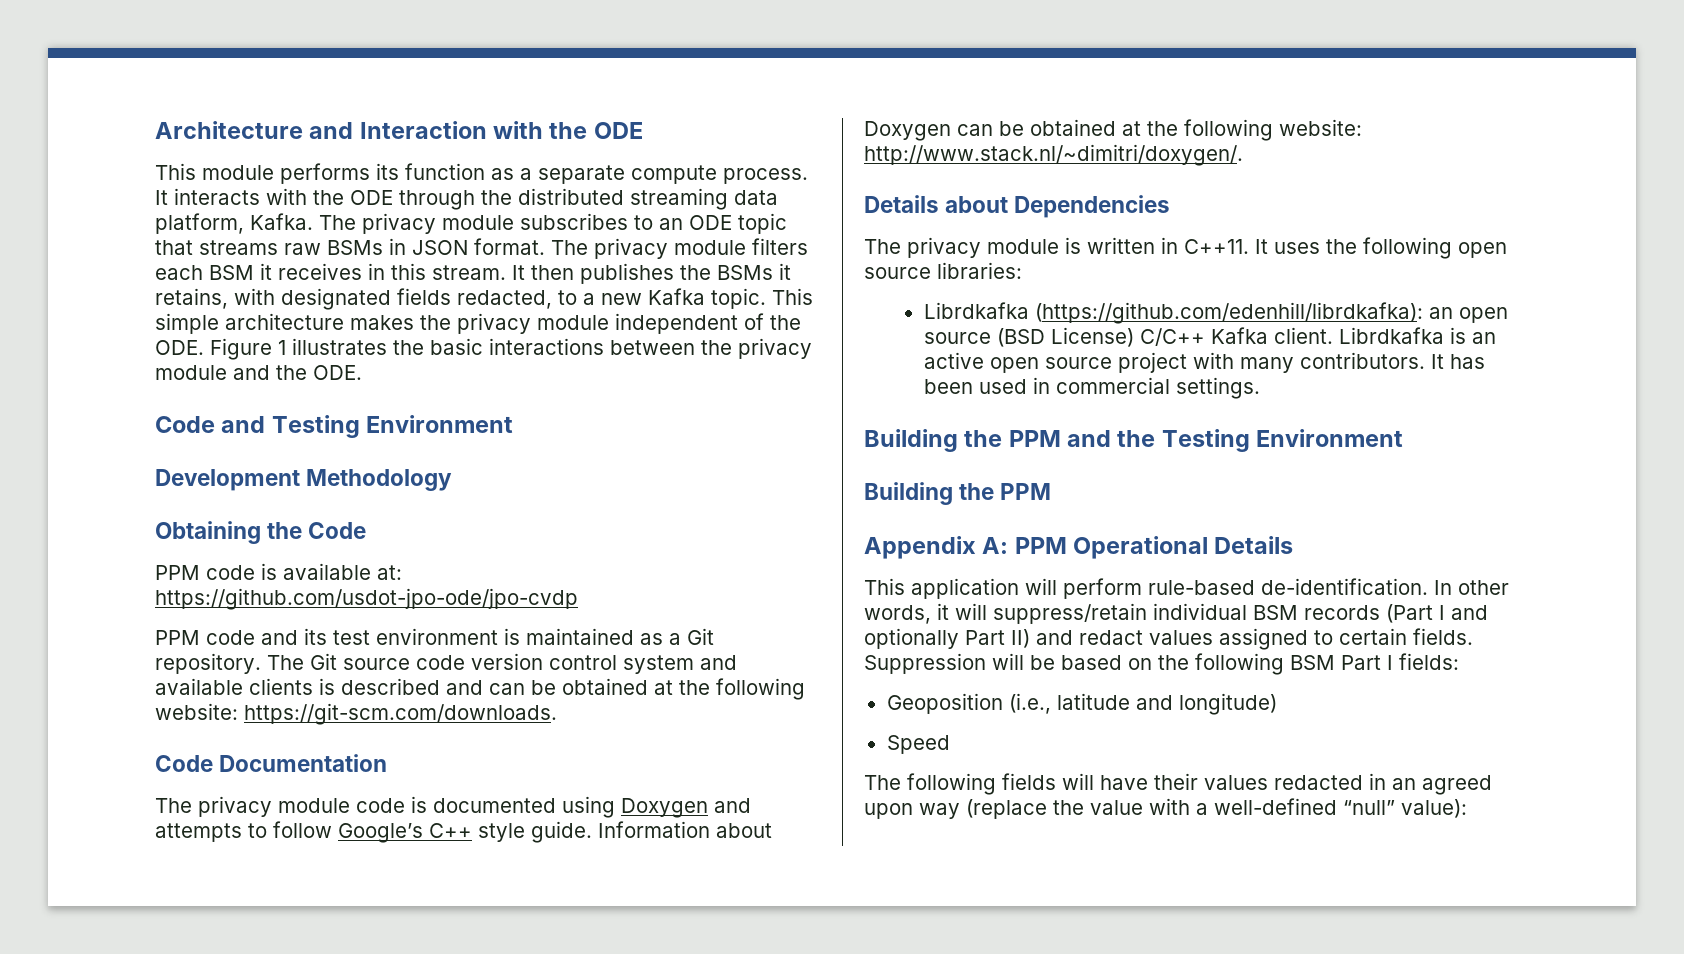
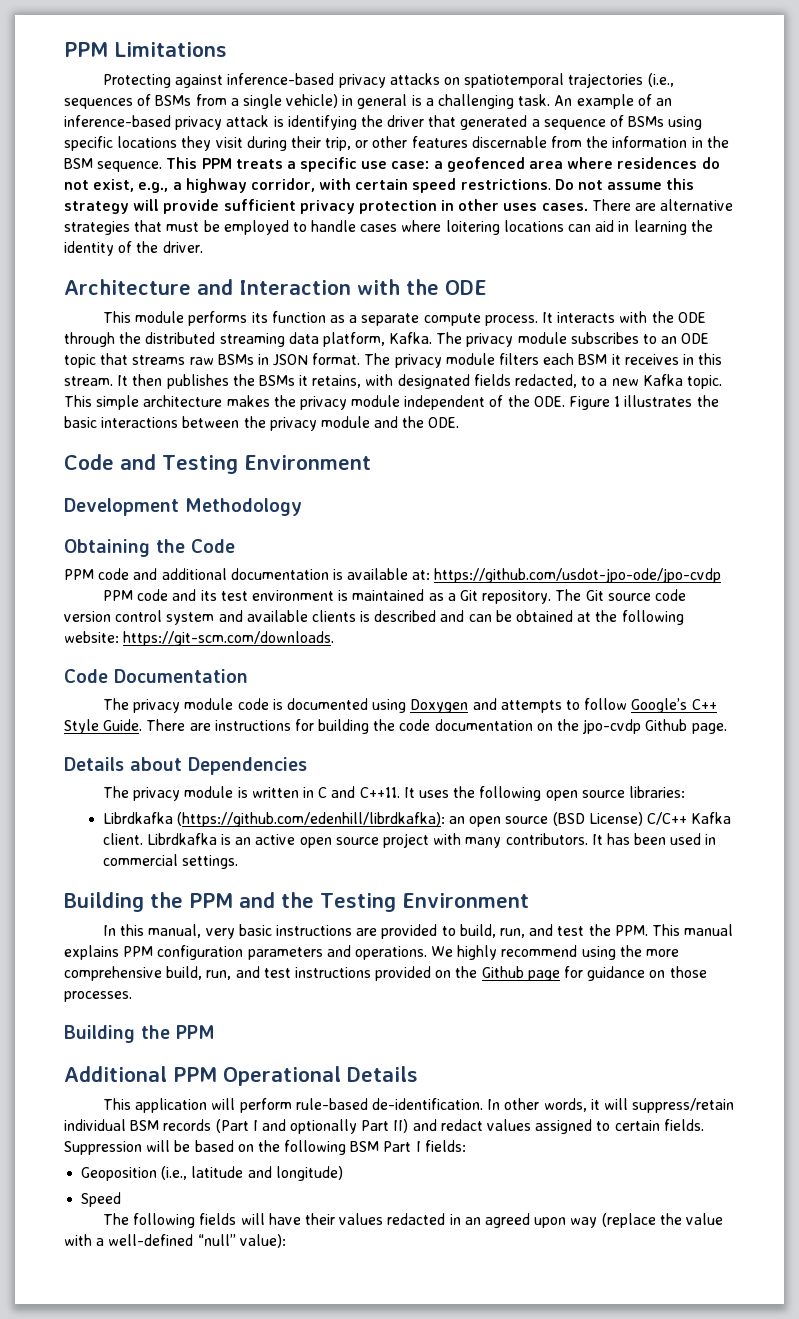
+ PPM Limitations
+ Protecting against inference-based privacy attacks on spatiotemporal trajectories (i.e., sequences of BSMs from a single vehicle) in general is a challenging task. An example of an inference-based privacy attack is identifying the driver that generated a sequence of BSMs using specific locations they visit during their trip, or other features discernable from the information in the BSM sequence. This PPM treats a specific use case: a geofenced area where residences do not exist, e.g., a highway corridor, with certain speed restrictions. Do not assume this strategy will provide sufficient privacy protection in other uses cases. There are alternative strategies that must be employed to handle cases where loitering locations can aid in learning the identity of the driver.
- PPM code is available at: https://github.com/usdot-jpo-ode/jpo-cvdp
+ PPM code and additional documentation is available at: https://github.com/usdot-jpo-ode/jpo-cvdp
- The privacy module code is documented using Doxygen and attempts to follow Google’s C++ style guide. Information about Doxygen can be obtained at the following website: http://www.stack.nl/~dimitri/doxygen/.
+ The privacy module code is documented using Doxygen and attempts to follow Google’s C++ Style Guide. There are instructions for building the code documentation on the jpo-cvdp Github page.
- The privacy module is written in C++11.
+ The privacy module is written in C and C++11.
+ In this manual, very basic instructions are provided to build, run, and test the PPM. This manual explains PPM configuration parameters and operations. We highly recommend using the more comprehensive build, run, and test instructions provided on the Github page for guidance on those processes.
- Appendix A: PPM Operational Details
+ Additional PPM Operational Details

